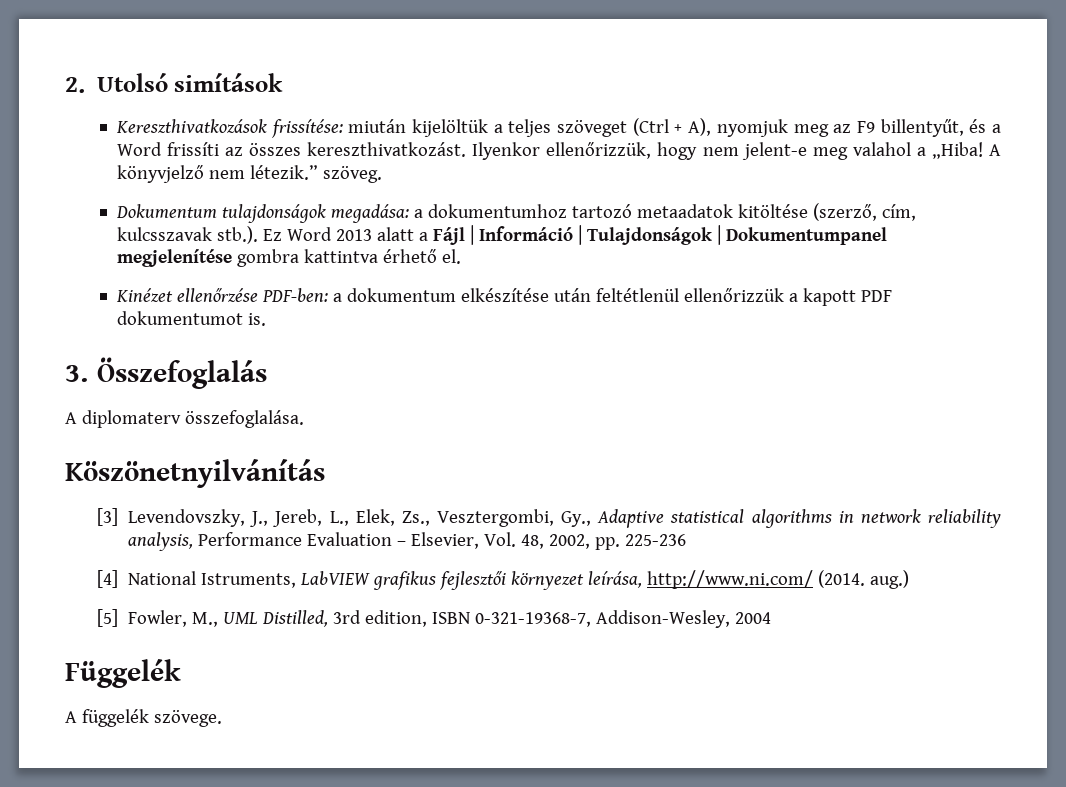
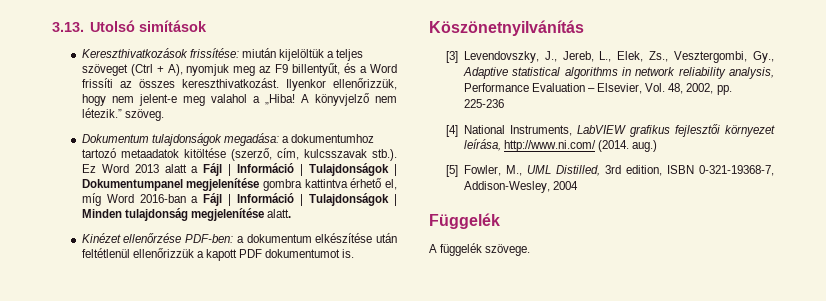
- 2. Utolsó simítások
+ 3.13. Utolsó simítások
- Dokumentum tulajdonságok megadása: a dokumentumhoz tartozó metaadatok kitöltése (szerző, cím, kulcsszavak stb.). Ez Word 2013 alatt a Fájl | Információ | Tulajdonságok | Dokumentumpanel megjelenítése gombra kattintva érhető el.
+ Dokumentum tulajdonságok megadása: a dokumentumhoz tartozó metaadatok kitöltése (szerző, cím, kulcsszavak stb.). Ez Word 2013 alatt a Fájl | Információ | Tulajdonságok | Dokumentumpanel megjelenítése gombra kattintva érhető el, míg Word 2016-ban a Fájl | Információ | Tulajdonságok | Minden tulajdonság megjelenítése alatt.
- 3. Összefoglalás
- A diplomaterv összefoglalása.
- [4] National Istruments, LabVIEW grafikus fejlesztői környezet leírása, http://www.ni.com/ (2014. aug.)
+ [4] National Instruments, LabVIEW grafikus fejlesztői környezet leírása, http://www.ni.com/ (2014. aug.)

